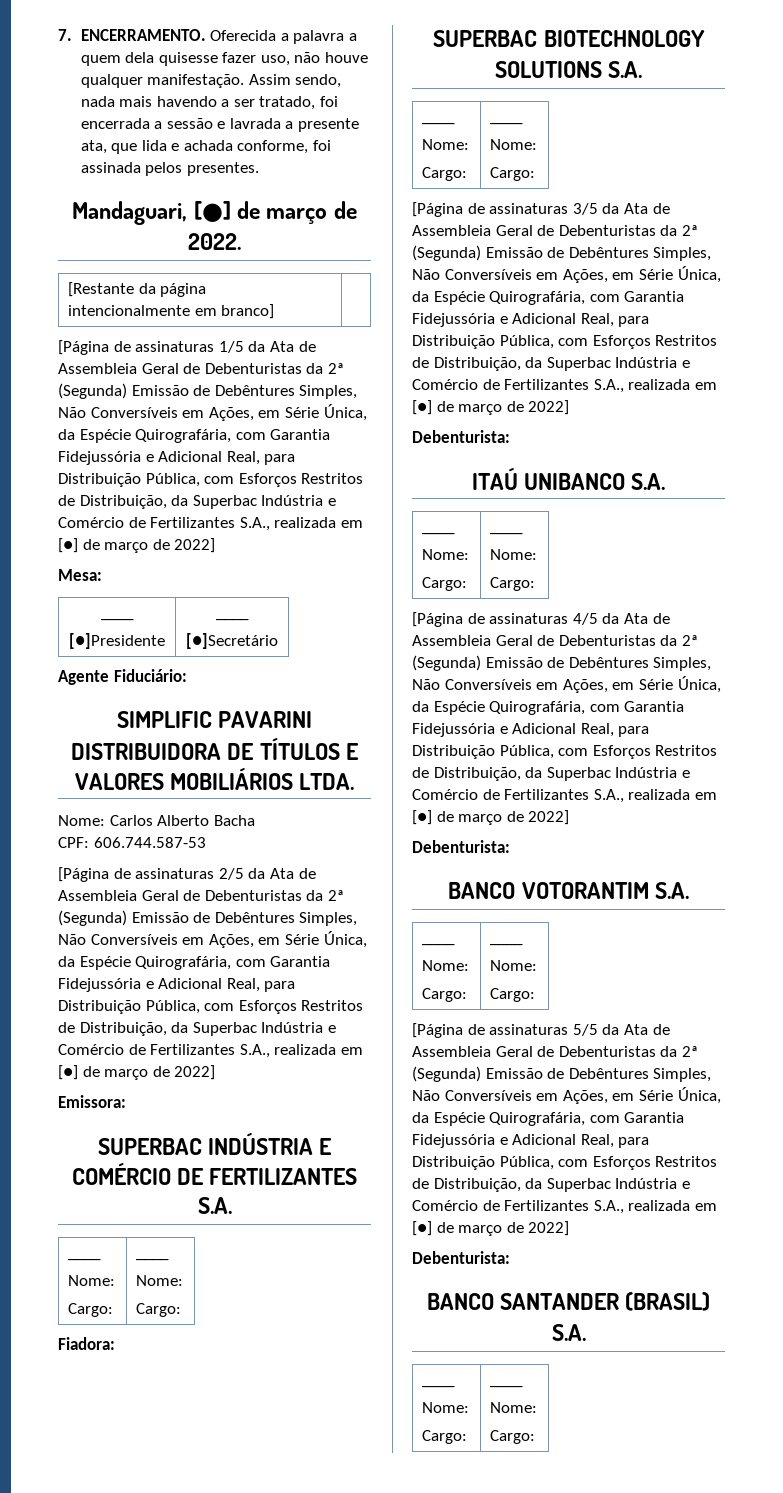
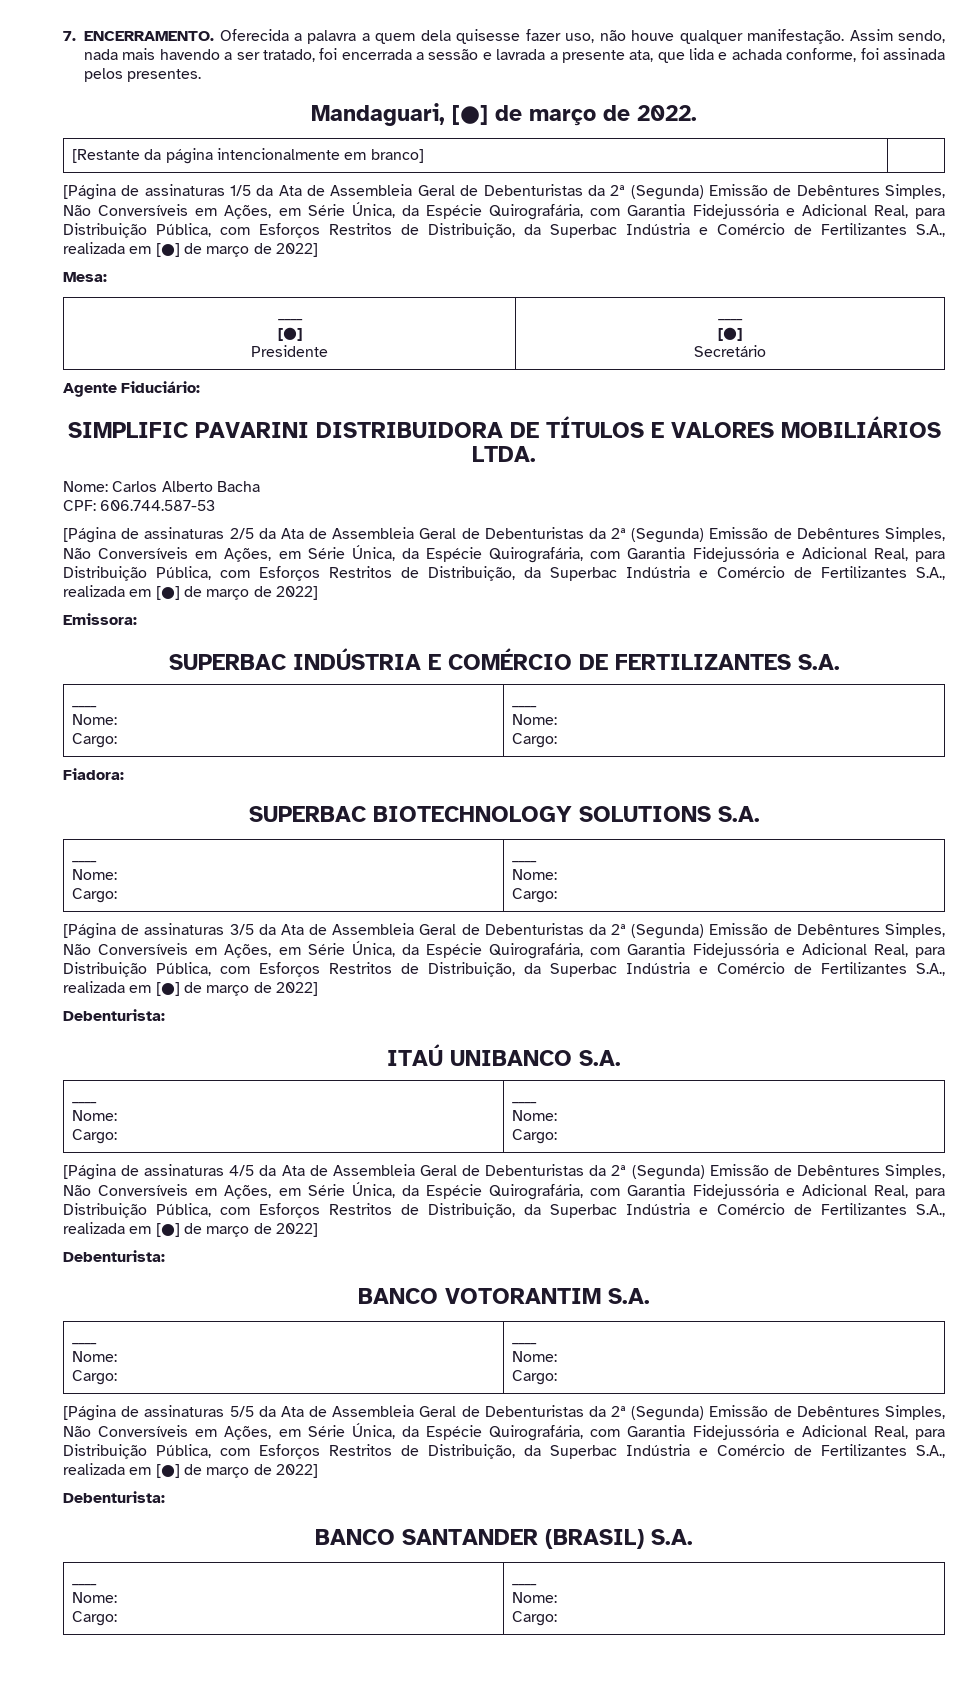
  Mesa:
  ____
- [●]Presidente | ____
- [●]Secretário
+ [●]
+ Presidente | ____
+ [●]
+ Secretário

